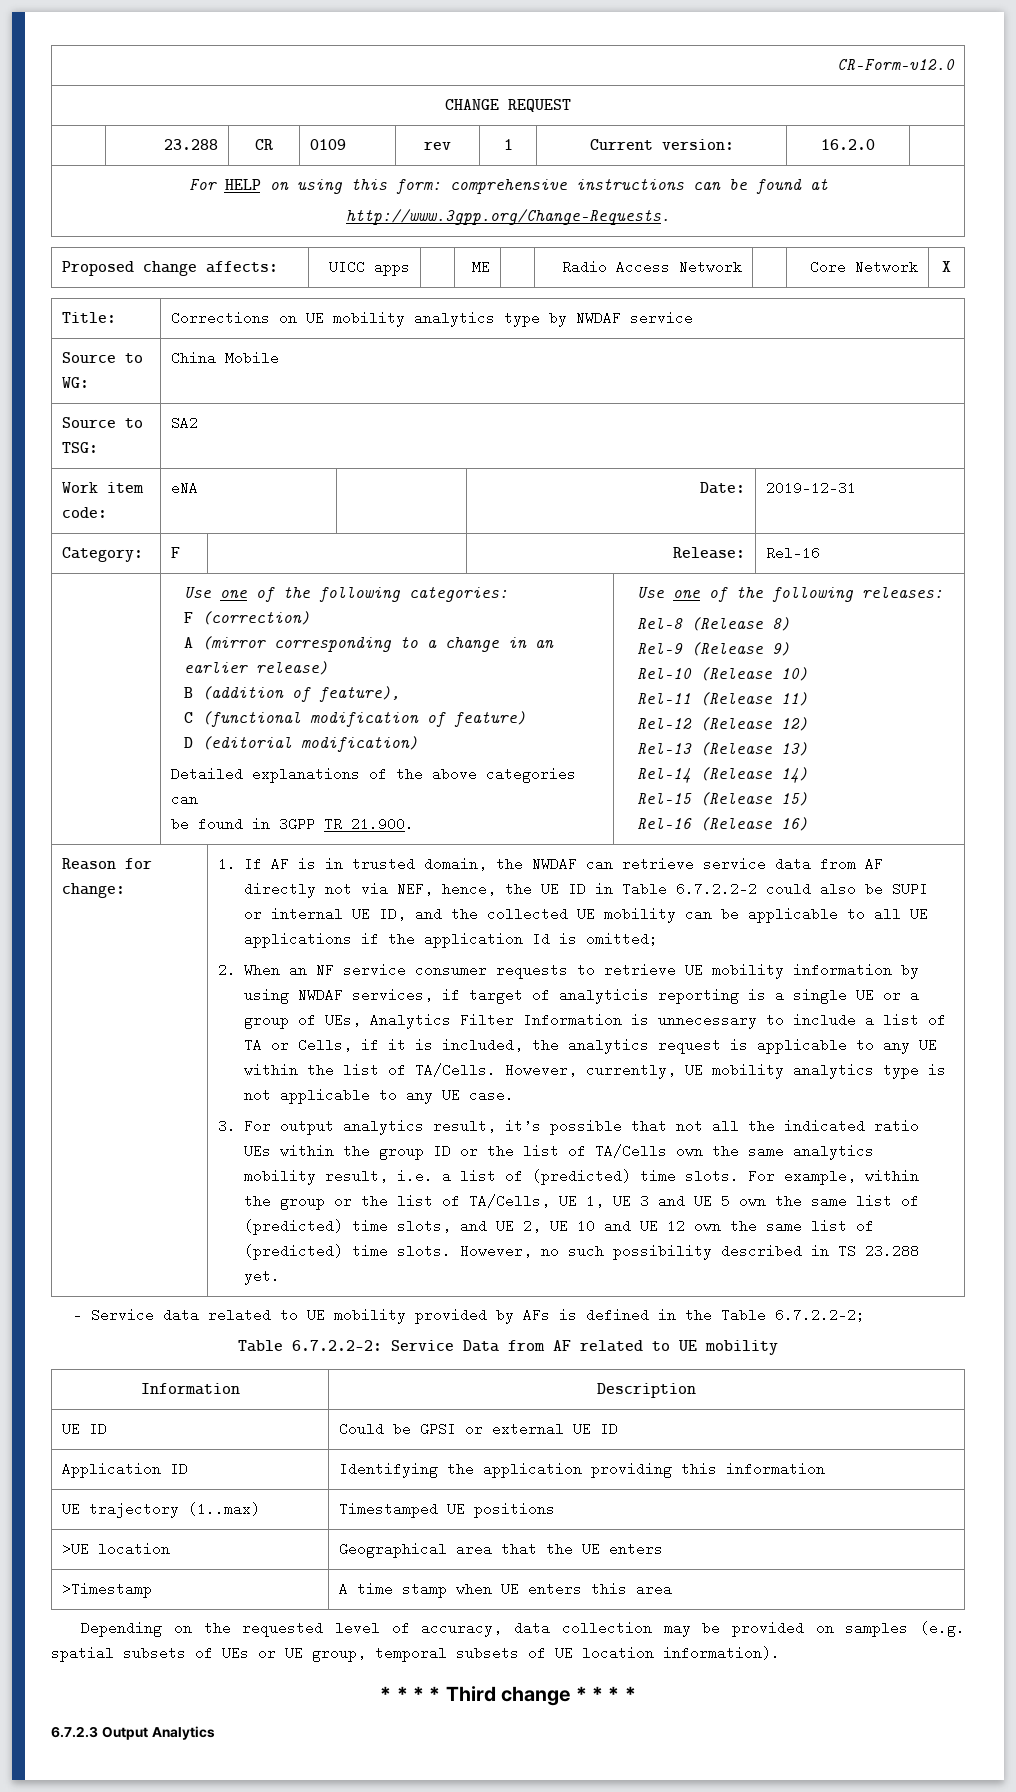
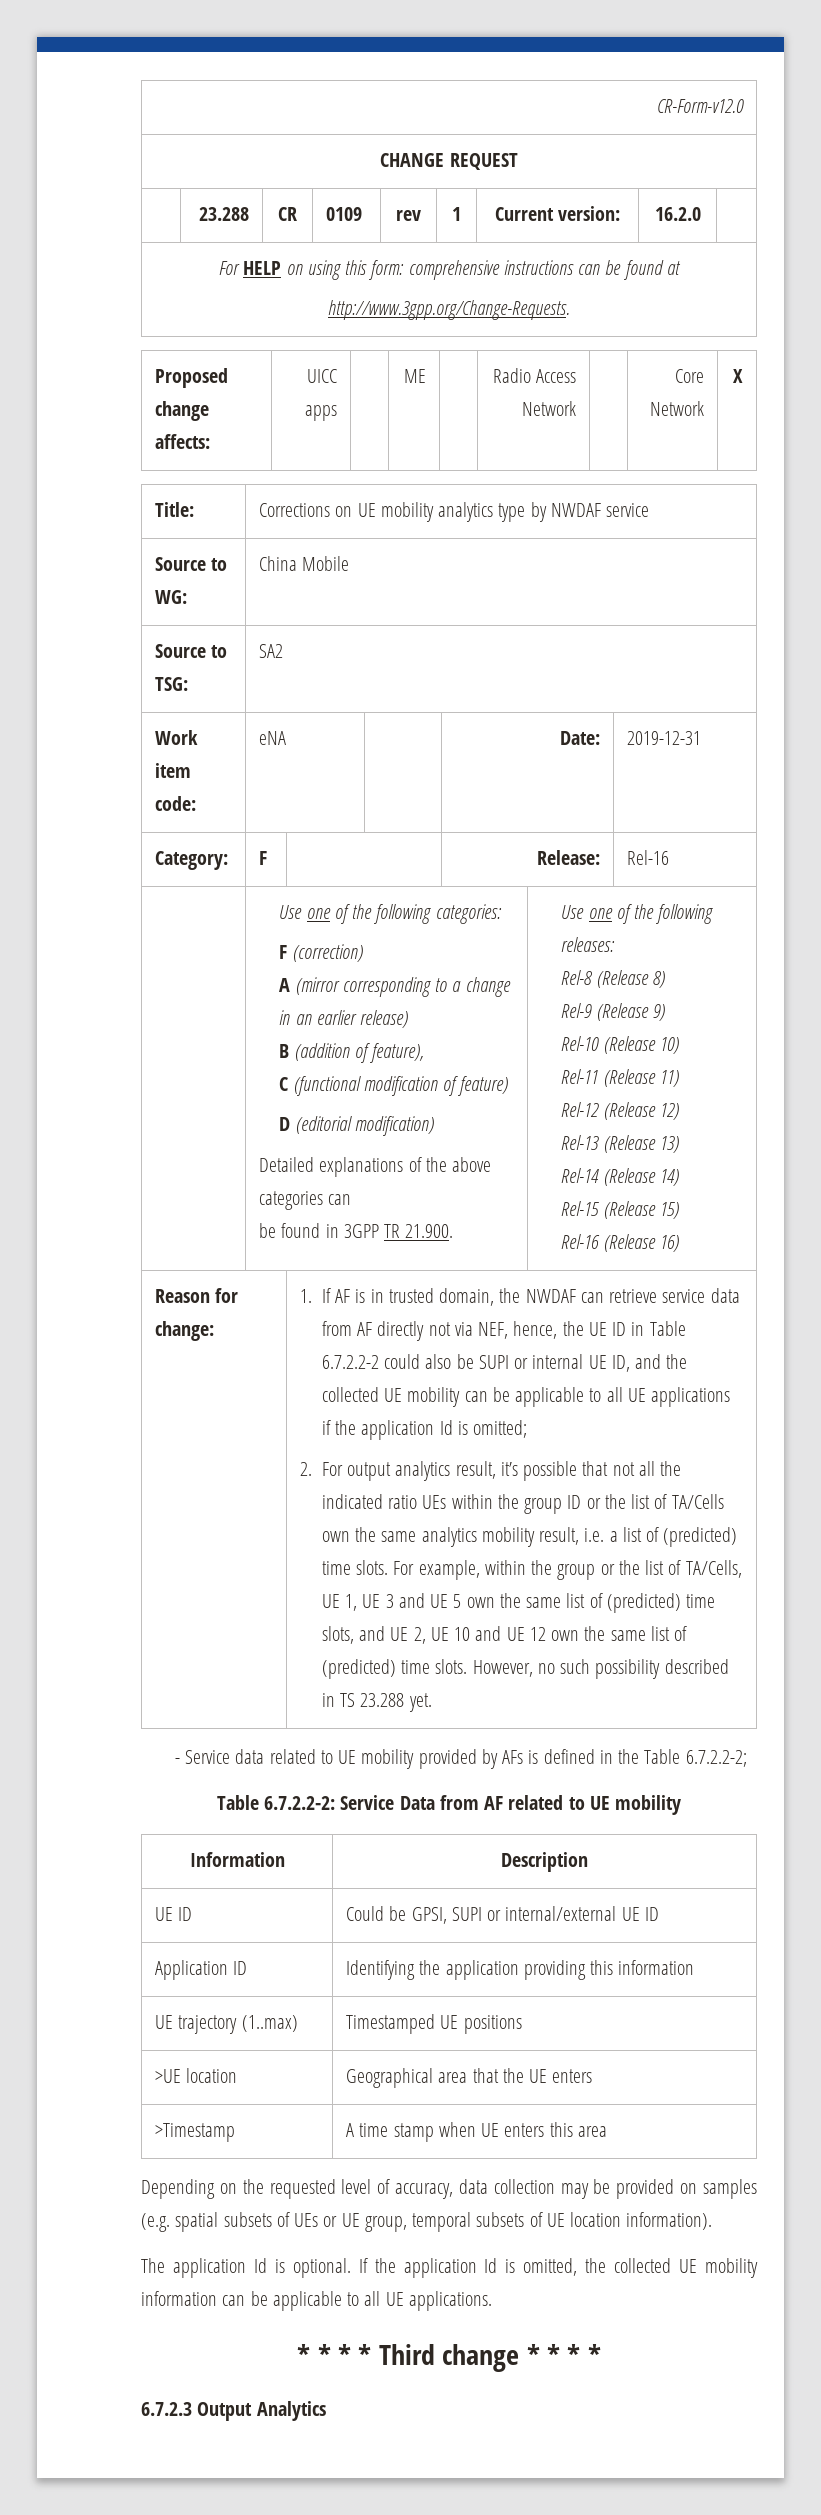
- 2. When an NF service consumer requests to retrieve UE mobility information by using NWDAF services, if target of analyticis reporting is a single UE or a group of UEs, Analytics Filter Information is unnecessary to include a list of TA or Cells, if it is included, the analytics request is applicable to any UE within the list of TA/Cells. However, currently, UE mobility analytics type is not applicable to any UE case.
- 3. For output analytics result, it’s possible that not all the indicated ratio UEs within the group ID or the list of TA/Cells own the same analytics mobility result, i.e. a list of (predicted) time slots.
+ 2. For output analytics result, it’s possible that not all the indicated ratio UEs within the group ID or the list of TA/Cells own the same analytics mobility result, i.e. a list of (predicted) time slots.
- UE ID | Could be GPSI or external UE ID
+ UE ID | Could be GPSI, SUPI or internal/external UE ID
+ The application Id is optional. If the application Id is omitted, the collected UE mobility information can be applicable to all UE applications.

